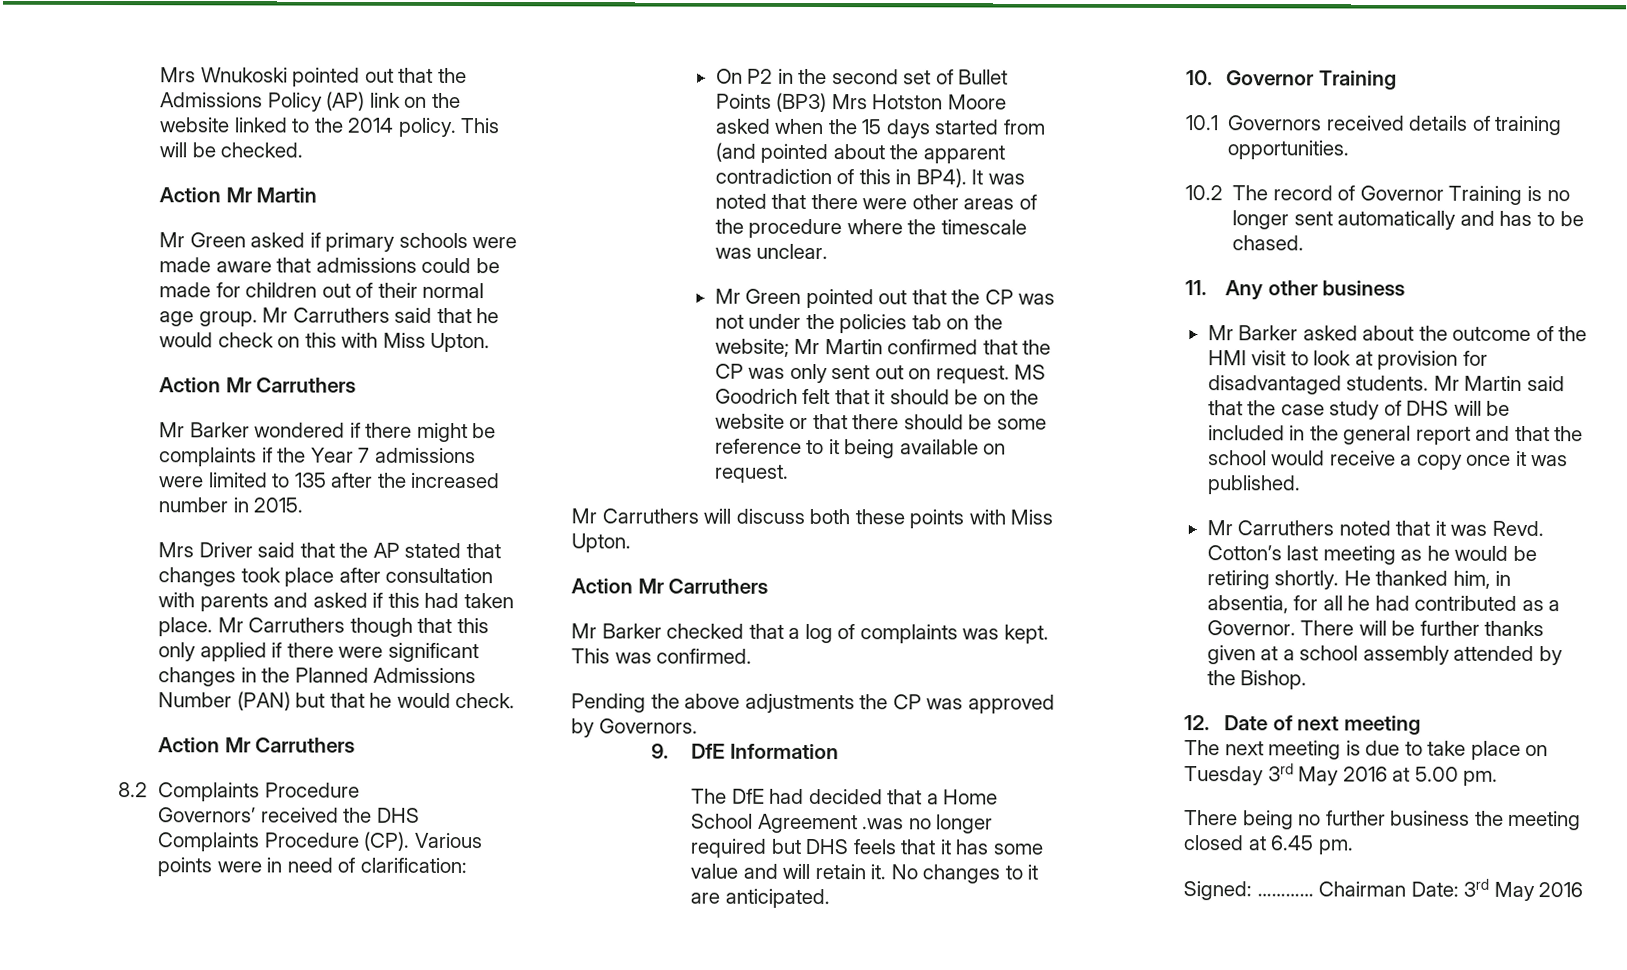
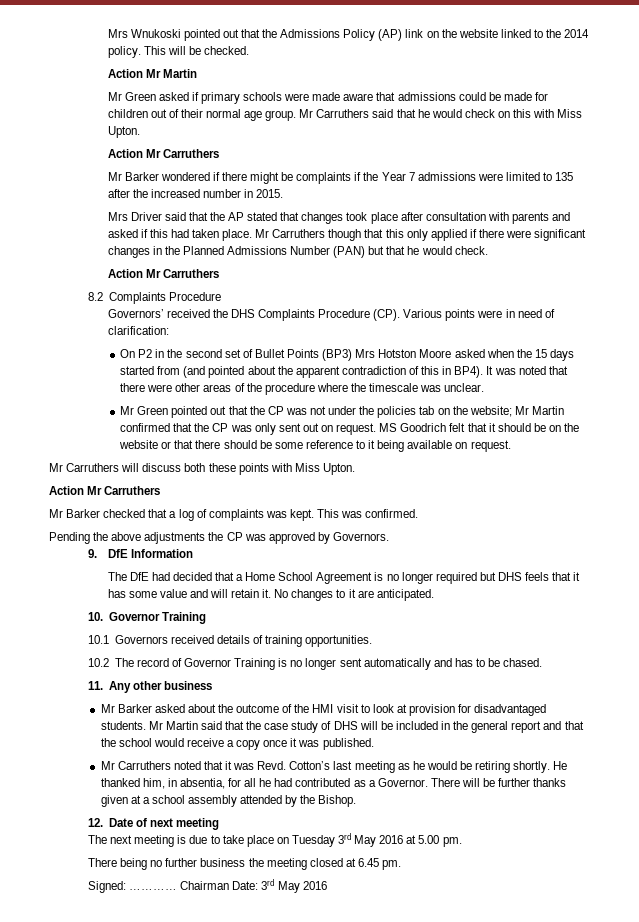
- The DfE had decided that a Home School Agreement .was no longer required but DHS feels that it has some value and will retain it.
+ The DfE had decided that a Home School Agreement is no longer required but DHS feels that it has some value and will retain it.

